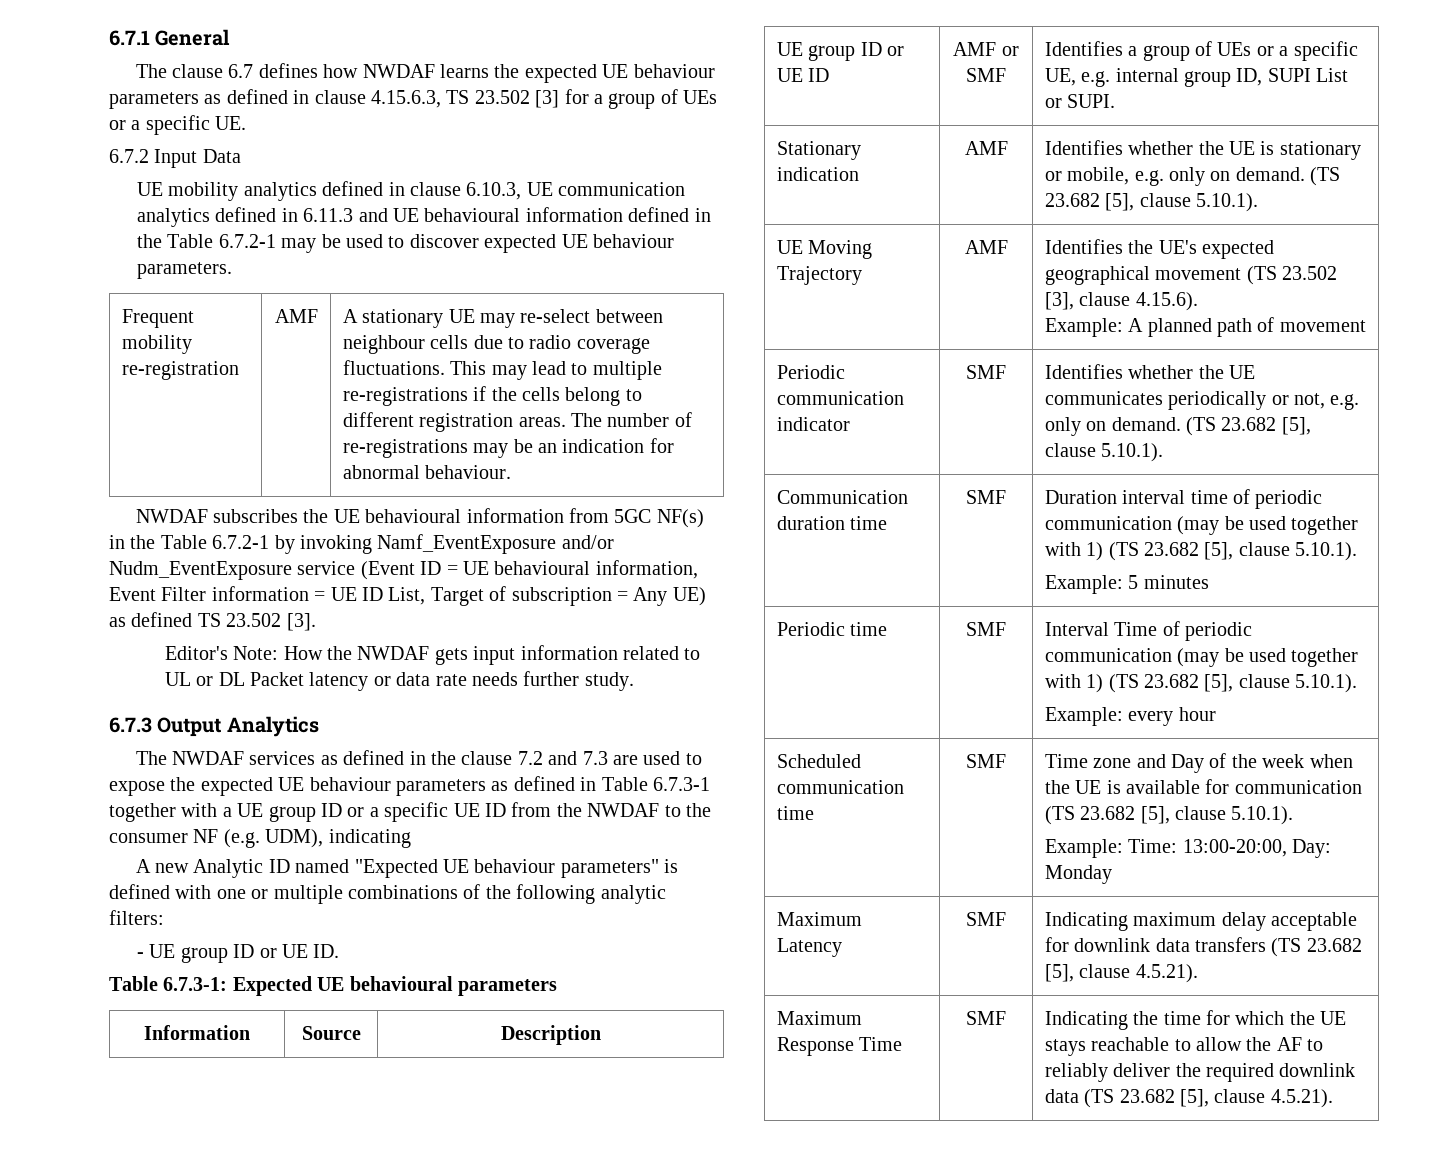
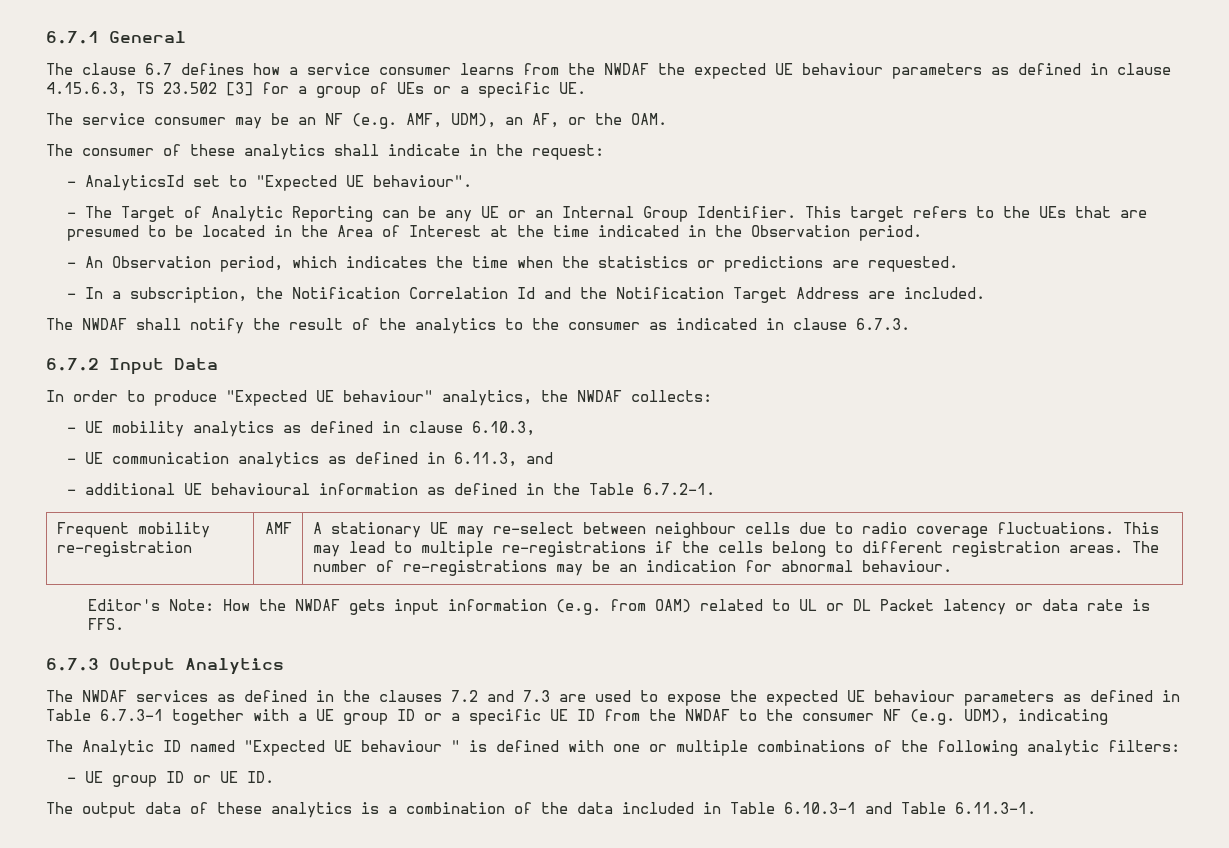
- The clause 6.7 defines how NWDAF learns the expected UE behaviour parameters as defined in clause 4.15.6.3, TS 23.502 [3] for a group of UEs or a specific UE.
+ The clause 6.7 defines how a service consumer learns from the NWDAF the expected UE behaviour parameters as defined in clause 4.15.6.3, TS 23.502 [3] for a group of UEs or a specific UE.
+ The service consumer may be an NF (e.g. AMF, UDM), an AF, or the OAM.
+ The consumer of these analytics shall indicate in the request:
+ - AnalyticsId set to "Expected UE behaviour".
+ - The Target of Analytic Reporting can be any UE or an Internal Group Identifier. This target refers to the UEs that are presumed to be located in the Area of Interest at the time indicated in the Observation period.
+ - An Observation period, which indicates the time when the statistics or predictions are requested.
+ - In a subscription, the Notification Correlation Id and the Notification Target Address are included.
+ The NWDAF shall notify the result of the analytics to the consumer as indicated in clause 6.7.3.
  6.7.2 Input Data
- UE mobility analytics defined in clause 6.10.3, UE communication analytics defined in 6.11.3 and UE behavioural information defined in the Table 6.7.2-1 may be used to discover expected UE behaviour parameters.
+ In order to produce "Expected UE behaviour" analytics, the NWDAF collects:
+ - UE mobility analytics as defined in clause 6.10.3,
+ - UE communication analytics as defined in 6.11.3, and
+ - additional UE behavioural information as defined in the Table 6.7.2-1.
- NWDAF subscribes the UE behavioural information from 5GC NF(s) in the Table 6.7.2-1 by invoking Namf_EventExposure and/or Nudm_EventExposure service (Event ID = UE behavioural information, Event Filter information = UE ID List, Target of subscription = Any UE) as defined TS 23.502 [3].
- Editor's Note: How the NWDAF gets input information related to UL or DL Packet latency or data rate needs further study.
+ Editor's Note: How the NWDAF gets input information (e.g. from OAM) related to UL or DL Packet latency or data rate is FFS.
- The NWDAF services as defined in the clause 7.2 and 7.3 are used to expose the expected UE behaviour parameters as defined in Table 6.7.3-1 together with a UE group ID or a specific UE ID from the NWDAF to the consumer NF (e.g. UDM), indicating
+ The NWDAF services as defined in the clauses 7.2 and 7.3 are used to expose the expected UE behaviour parameters as defined in Table 6.7.3-1 together with a UE group ID or a specific UE ID from the NWDAF to the consumer NF (e.g. UDM), indicating
- A new Analytic ID named "Expected UE behaviour parameters" is defined with one or multiple combinations of the following analytic filters:
+ The Analytic ID named "Expected UE behaviour " is defined with one or multiple combinations of the following analytic filters:
- Table 6.7.3-1: Expected UE behavioural parameters
- Information | Source | Description
- UE group ID or UE ID | AMF or SMF | Identifies a group of UEs or a specific UE, e.g. internal group ID, SUPI List or SUPI.
- Stationary indication | AMF | Identifies whether the UE is stationary or mobile, e.g. only on demand. (TS 23.682 [5], clause 5.10.1).
- UE Moving Trajectory | AMF | Identifies the UE's expected geographical movement (TS 23.502 [3], clause 4.15.6).
- Example: A planned path of movement
- Periodic communication indicator | SMF | Identifies whether the UE communicates periodically or not, e.g. only on demand. (TS 23.682 [5], clause 5.10.1).
- Communication duration time | SMF | Duration interval time of periodic communication (may be used together with 1) (TS 23.682 [5], clause 5.10.1).
- Example: 5 minutes
- Periodic time | SMF | Interval Time of periodic communication (may be used together with 1) (TS 23.682 [5], clause 5.10.1).
- Example: every hour
- Scheduled communication time | SMF | Time zone and Day of the week when the UE is available for communication (TS 23.682 [5], clause 5.10.1).
- Example: Time: 13:00-20:00, Day: Monday
- Maximum Latency | SMF | Indicating maximum delay acceptable for downlink data transfers (TS 23.682 [5], clause 4.5.21).
- Maximum Response Time | SMF | Indicating the time for which the UE stays reachable to allow the AF to reliably deliver the required downlink data (TS 23.682 [5], clause 4.5.21).
+ The output data of these analytics is a combination of the data included in Table 6.10.3-1 and Table 6.11.3-1.

